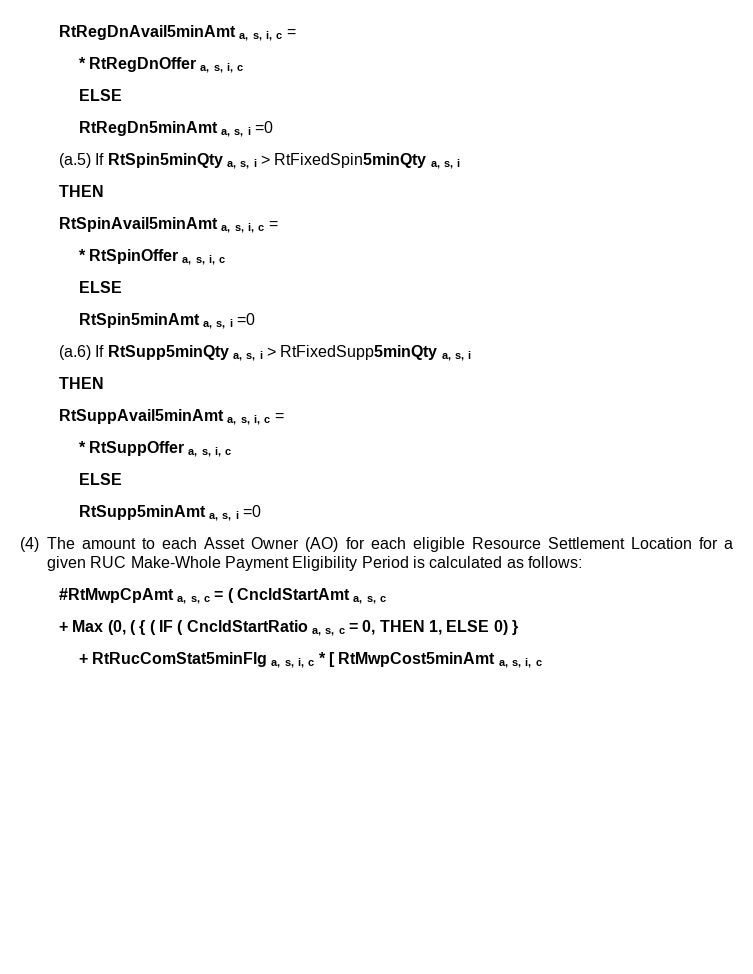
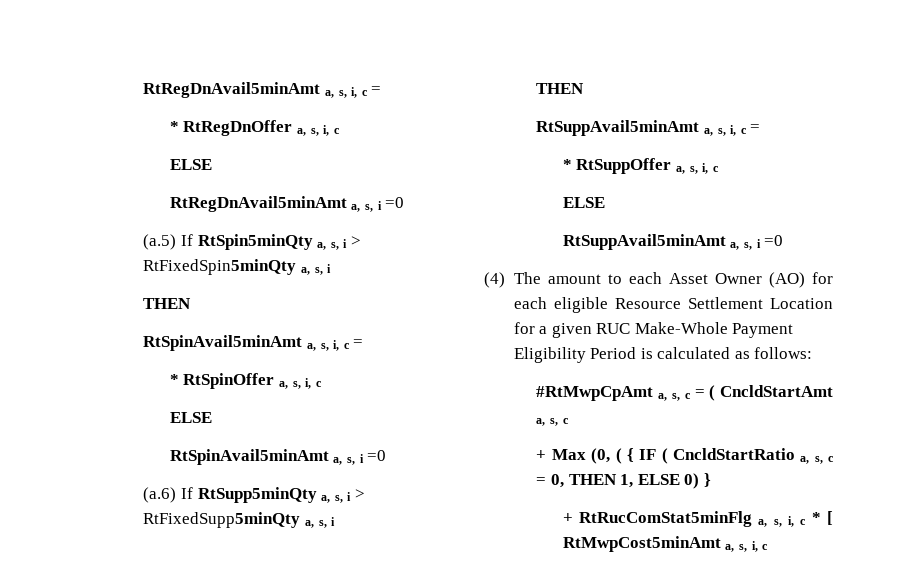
- RtRegDn5minAmt a, s, i =0
+ RtRegDnAvail5minAmt a, s, i =0
- RtSpin5minAmt a, s, i =0
+ RtSpinAvail5minAmt a, s, i =0
- RtSupp5minAmt a, s, i =0
+ RtSuppAvail5minAmt a, s, i =0
- + Max (0, ( { ( IF ( CncldStartRatio a, s, c = 0, THEN 1, ELSE 0) }
+ + Max (0, ( { IF ( CncldStartRatio a, s, c = 0, THEN 1, ELSE 0) }

